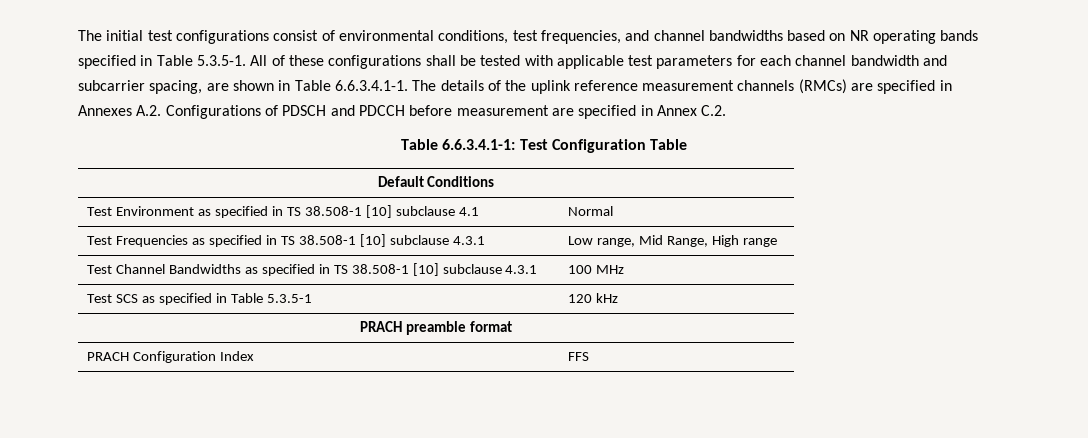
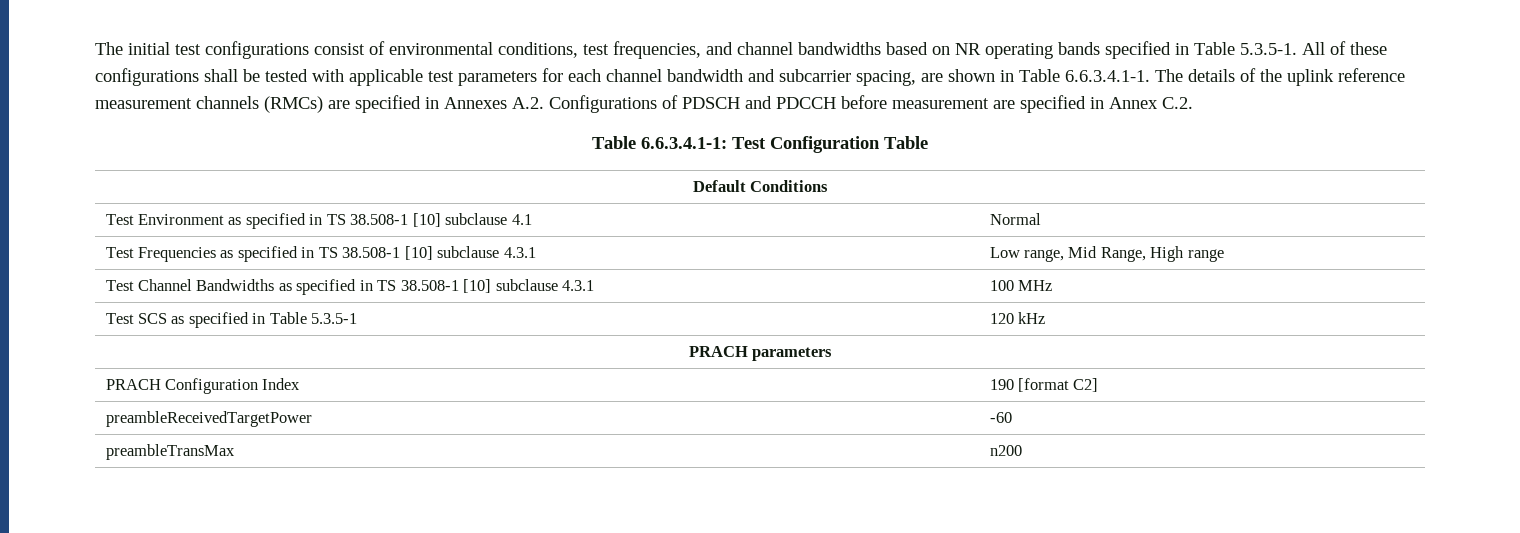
- PRACH preamble format
+ PRACH parameters
- PRACH Configuration Index | FFS
+ PRACH Configuration Index | 190 [format C2]
+ preambleReceivedTargetPower | -60
+ preambleTransMax | n200

